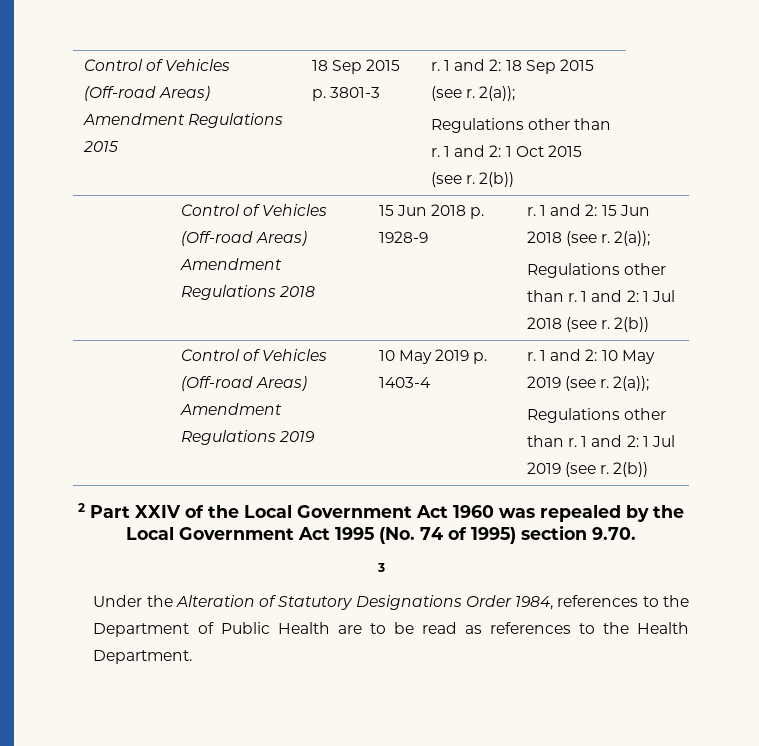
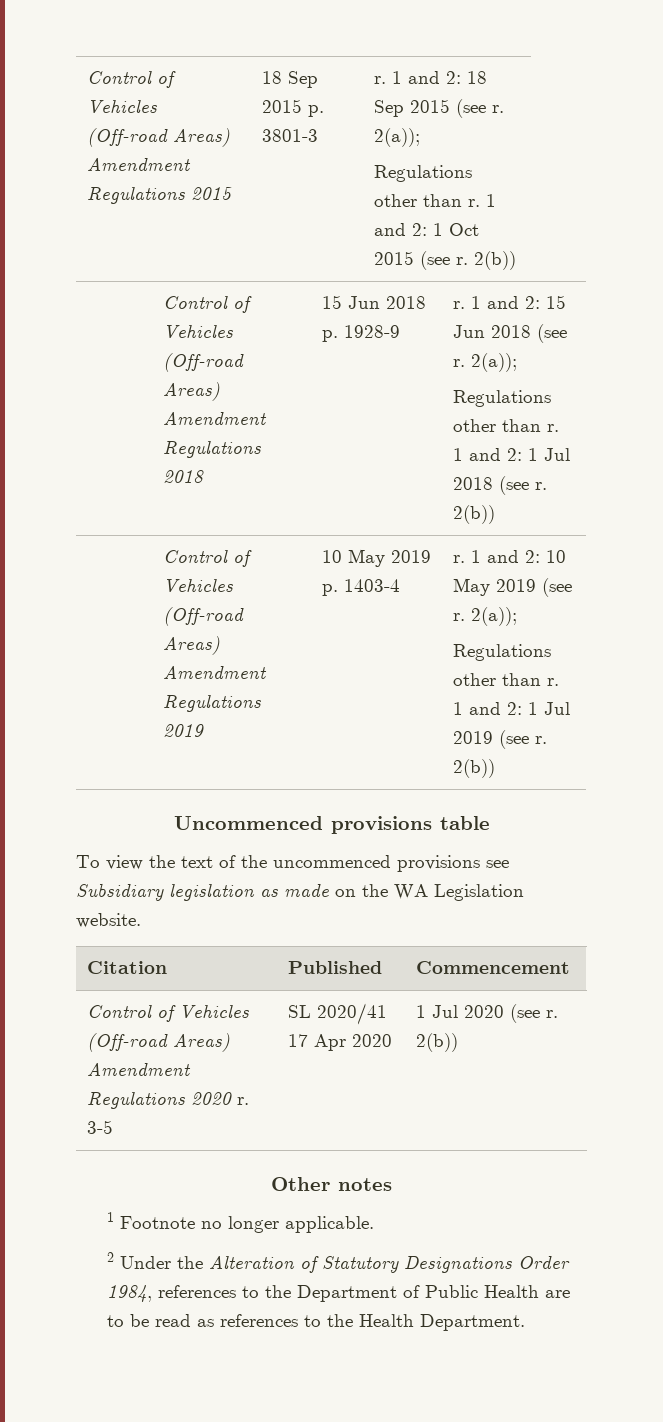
- 2 Part XXIV of the Local Government Act 1960 was repealed by the Local Government Act 1995 (No. 74 of 1995) section 9.70.
- 3
- Under the Alteration of Statutory Designations Order 1984, references to the Department of Public Health are to be read as references to the Health Department.
+ Uncommenced provisions table
+ To view the text of the uncommenced provisions see Subsidiary legislation as made on the WA Legislation website.
+ Citation | Published | Commencement
+ Control of Vehicles (Off-road Areas) Amendment Regulations 2020 r. 3-5 | SL 2020/41 17 Apr 2020 | 1 Jul 2020 (see r. 2(b))
+ Other notes
+ 1 Footnote no longer applicable.
+ 2 Under the Alteration of Statutory Designations Order 1984, references to the Department of Public Health are to be read as references to the Health Department.

